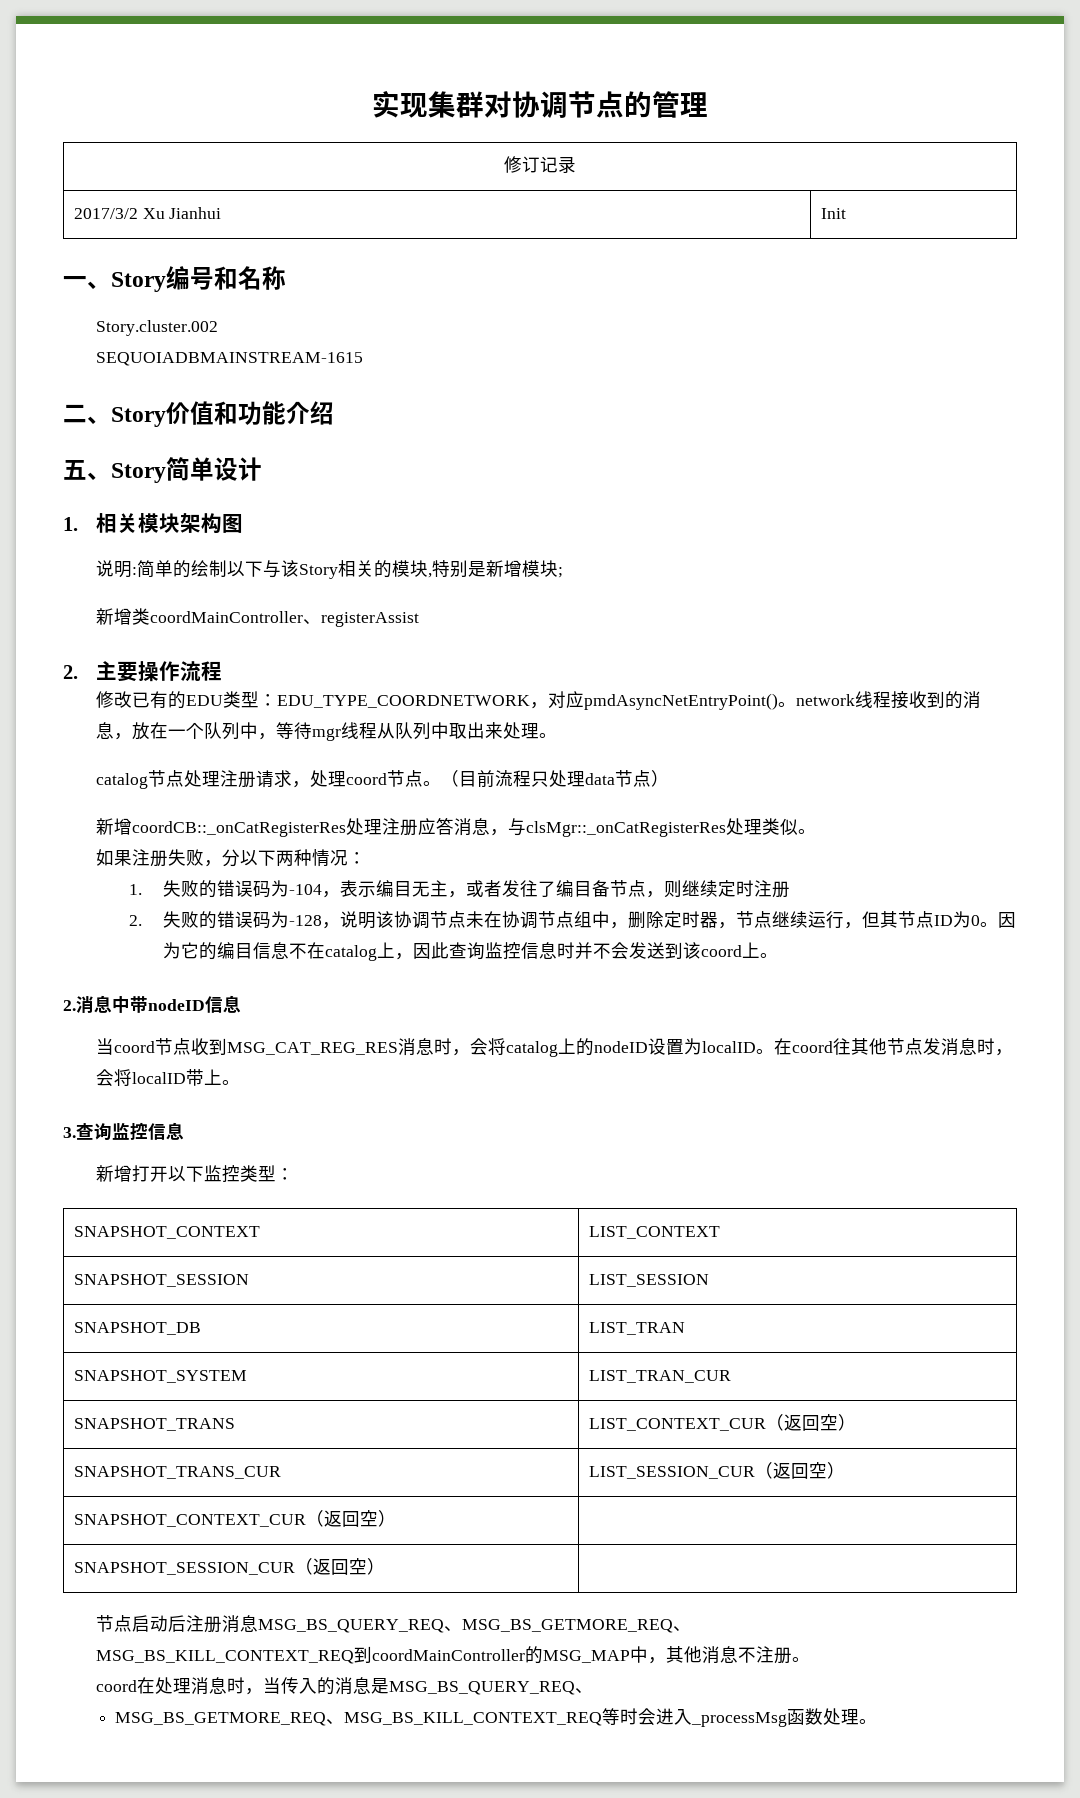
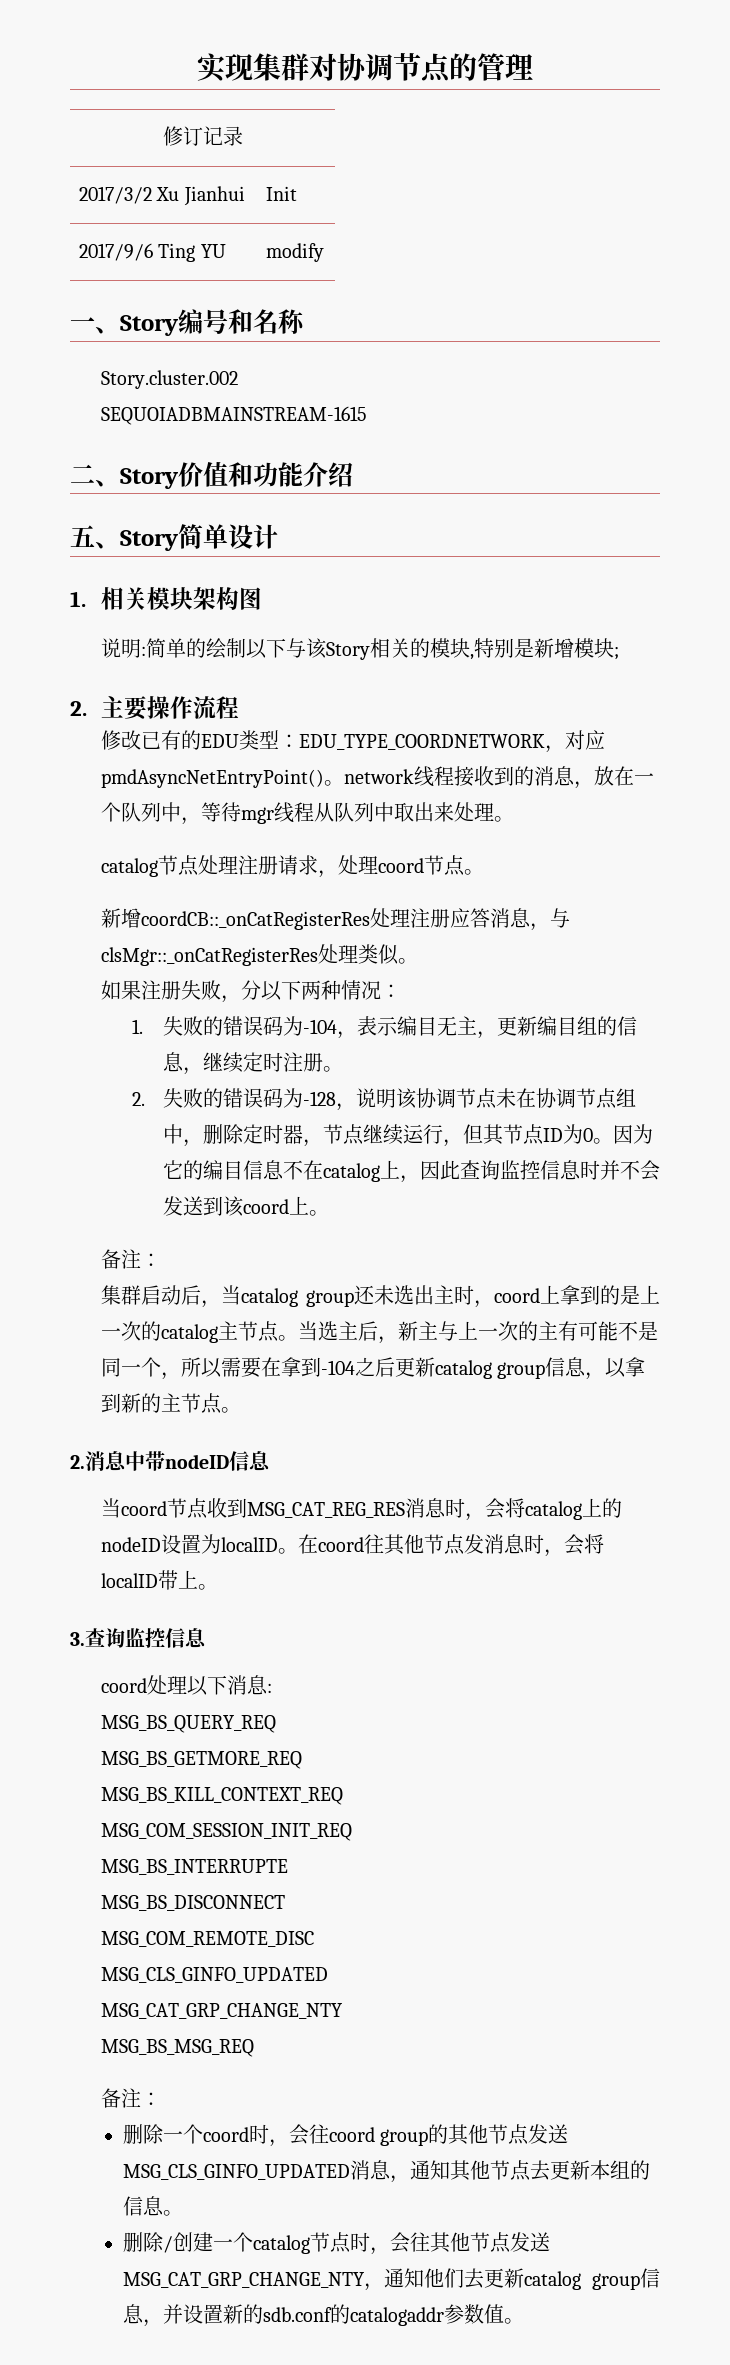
+ 2017/9/6 Ting YU | modify
- 新增类coordMainController、registerAssist
- （目前流程只处理data节点）
- 1.失败的错误码为-104，表示编目无主，或者发往了编目备节点，则继续定时注册
+ 1.失败的错误码为-104，表示编目无主，更新编目组的信息，继续定时注册。
  因为它的编目信息不在catalog上，因此查询监控信息时并不会发送到该coord上。
+ 备注：
+ 集群启动后，当catalog group还未选出主时，coord上拿到的是上一次的catalog主节点。当选主后，新主与上一次的主有可能不是同一个，所以需要在拿到-104之后更新catalog group信息，以拿到新的主节点。
- 新增打开以下监控类型：
- SNAPSHOT_CONTEXT | LIST_CONTEXT
- SNAPSHOT_SESSION | LIST_SESSION
- SNAPSHOT_DB | LIST_TRAN
- SNAPSHOT_SYSTEM | LIST_TRAN_CUR
- SNAPSHOT_TRANS | LIST_CONTEXT_CUR（返回空）
- SNAPSHOT_TRANS_CUR | LIST_SESSION_CUR（返回空）
- SNAPSHOT_CONTEXT_CUR（返回空） |
- SNAPSHOT_SESSION_CUR（返回空） |
- 节点启动后注册消息MSG_BS_QUERY_REQ、MSG_BS_GETMORE_REQ、
- MSG_BS_KILL_CONTEXT_REQ到coordMainController的MSG_MAP中，其他消息不注册。
- coord在处理消息时，当传入的消息是MSG_BS_QUERY_REQ、
- MSG_BS_GETMORE_REQ、MSG_BS_KILL_CONTEXT_REQ等时会进入_processMsg函数处理。
+ coord处理以下消息:
+ MSG_BS_QUERY_REQ
+ MSG_BS_GETMORE_REQ
+ MSG_BS_KILL_CONTEXT_REQ
+ MSG_COM_SESSION_INIT_REQ
+ MSG_BS_INTERRUPTE
+ MSG_BS_DISCONNECT
+ MSG_COM_REMOTE_DISC
+ MSG_CLS_GINFO_UPDATED
+ MSG_CAT_GRP_CHANGE_NTY
+ MSG_BS_MSG_REQ
+ 备注：
+ 删除一个coord时，会往coord group的其他节点发送MSG_CLS_GINFO_UPDATED消息，通知其他节点去更新本组的信息。
+ 删除/创建一个catalog节点时，会往其他节点发送MSG_CAT_GRP_CHANGE_NTY，通知他们去更新catalog group信息，并设置新的sdb.conf的catalogaddr参数值。

